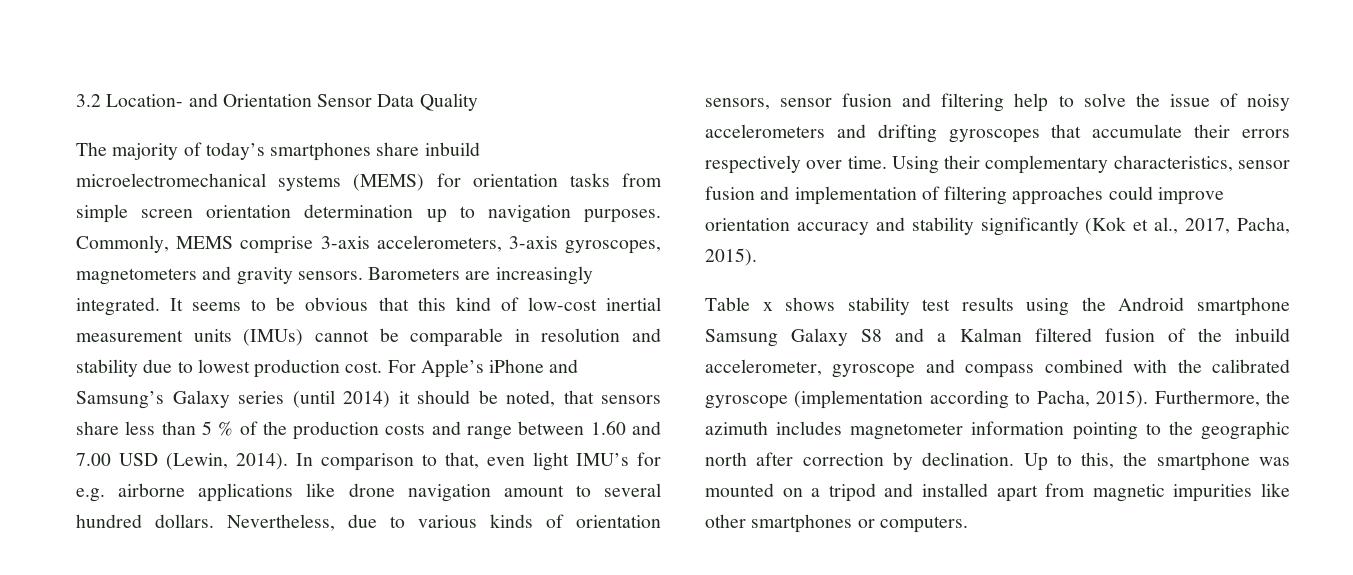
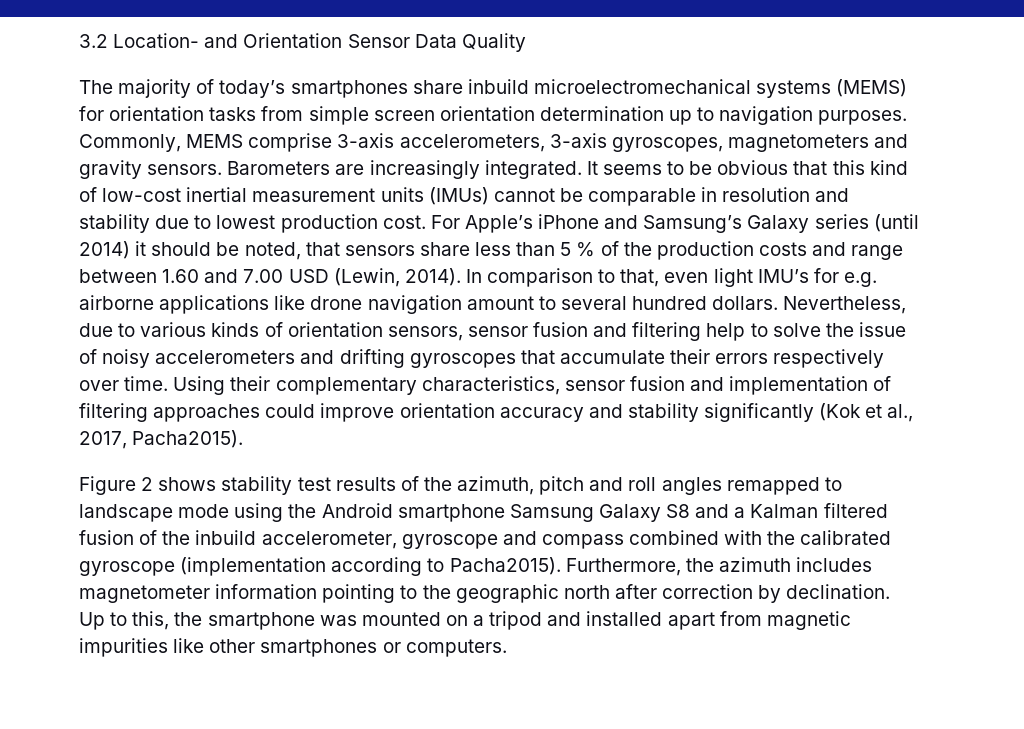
- Using their complementary characteristics, sensor fusion and implementation of filtering approaches could improve orientation accuracy and stability significantly (Kok et al., 2017, Pacha, 2015).
- Table x shows stability test results using the Android smartphone Samsung Galaxy S8 and a Kalman filtered fusion of the inbuild accelerometer, gyroscope and compass combined with the calibrated gyroscope (implementation according to Pacha, 2015).
+ Using their complementary characteristics, sensor fusion and implementation of filtering approaches could improve orientation accuracy and stability significantly (Kok et al., 2017, Pacha2015).
+ Figure 2 shows stability test results of the azimuth, pitch and roll angles remapped to landscape mode using the Android smartphone Samsung Galaxy S8 and a Kalman filtered fusion of the inbuild accelerometer, gyroscope and compass combined with the calibrated gyroscope (implementation according to Pacha2015).

